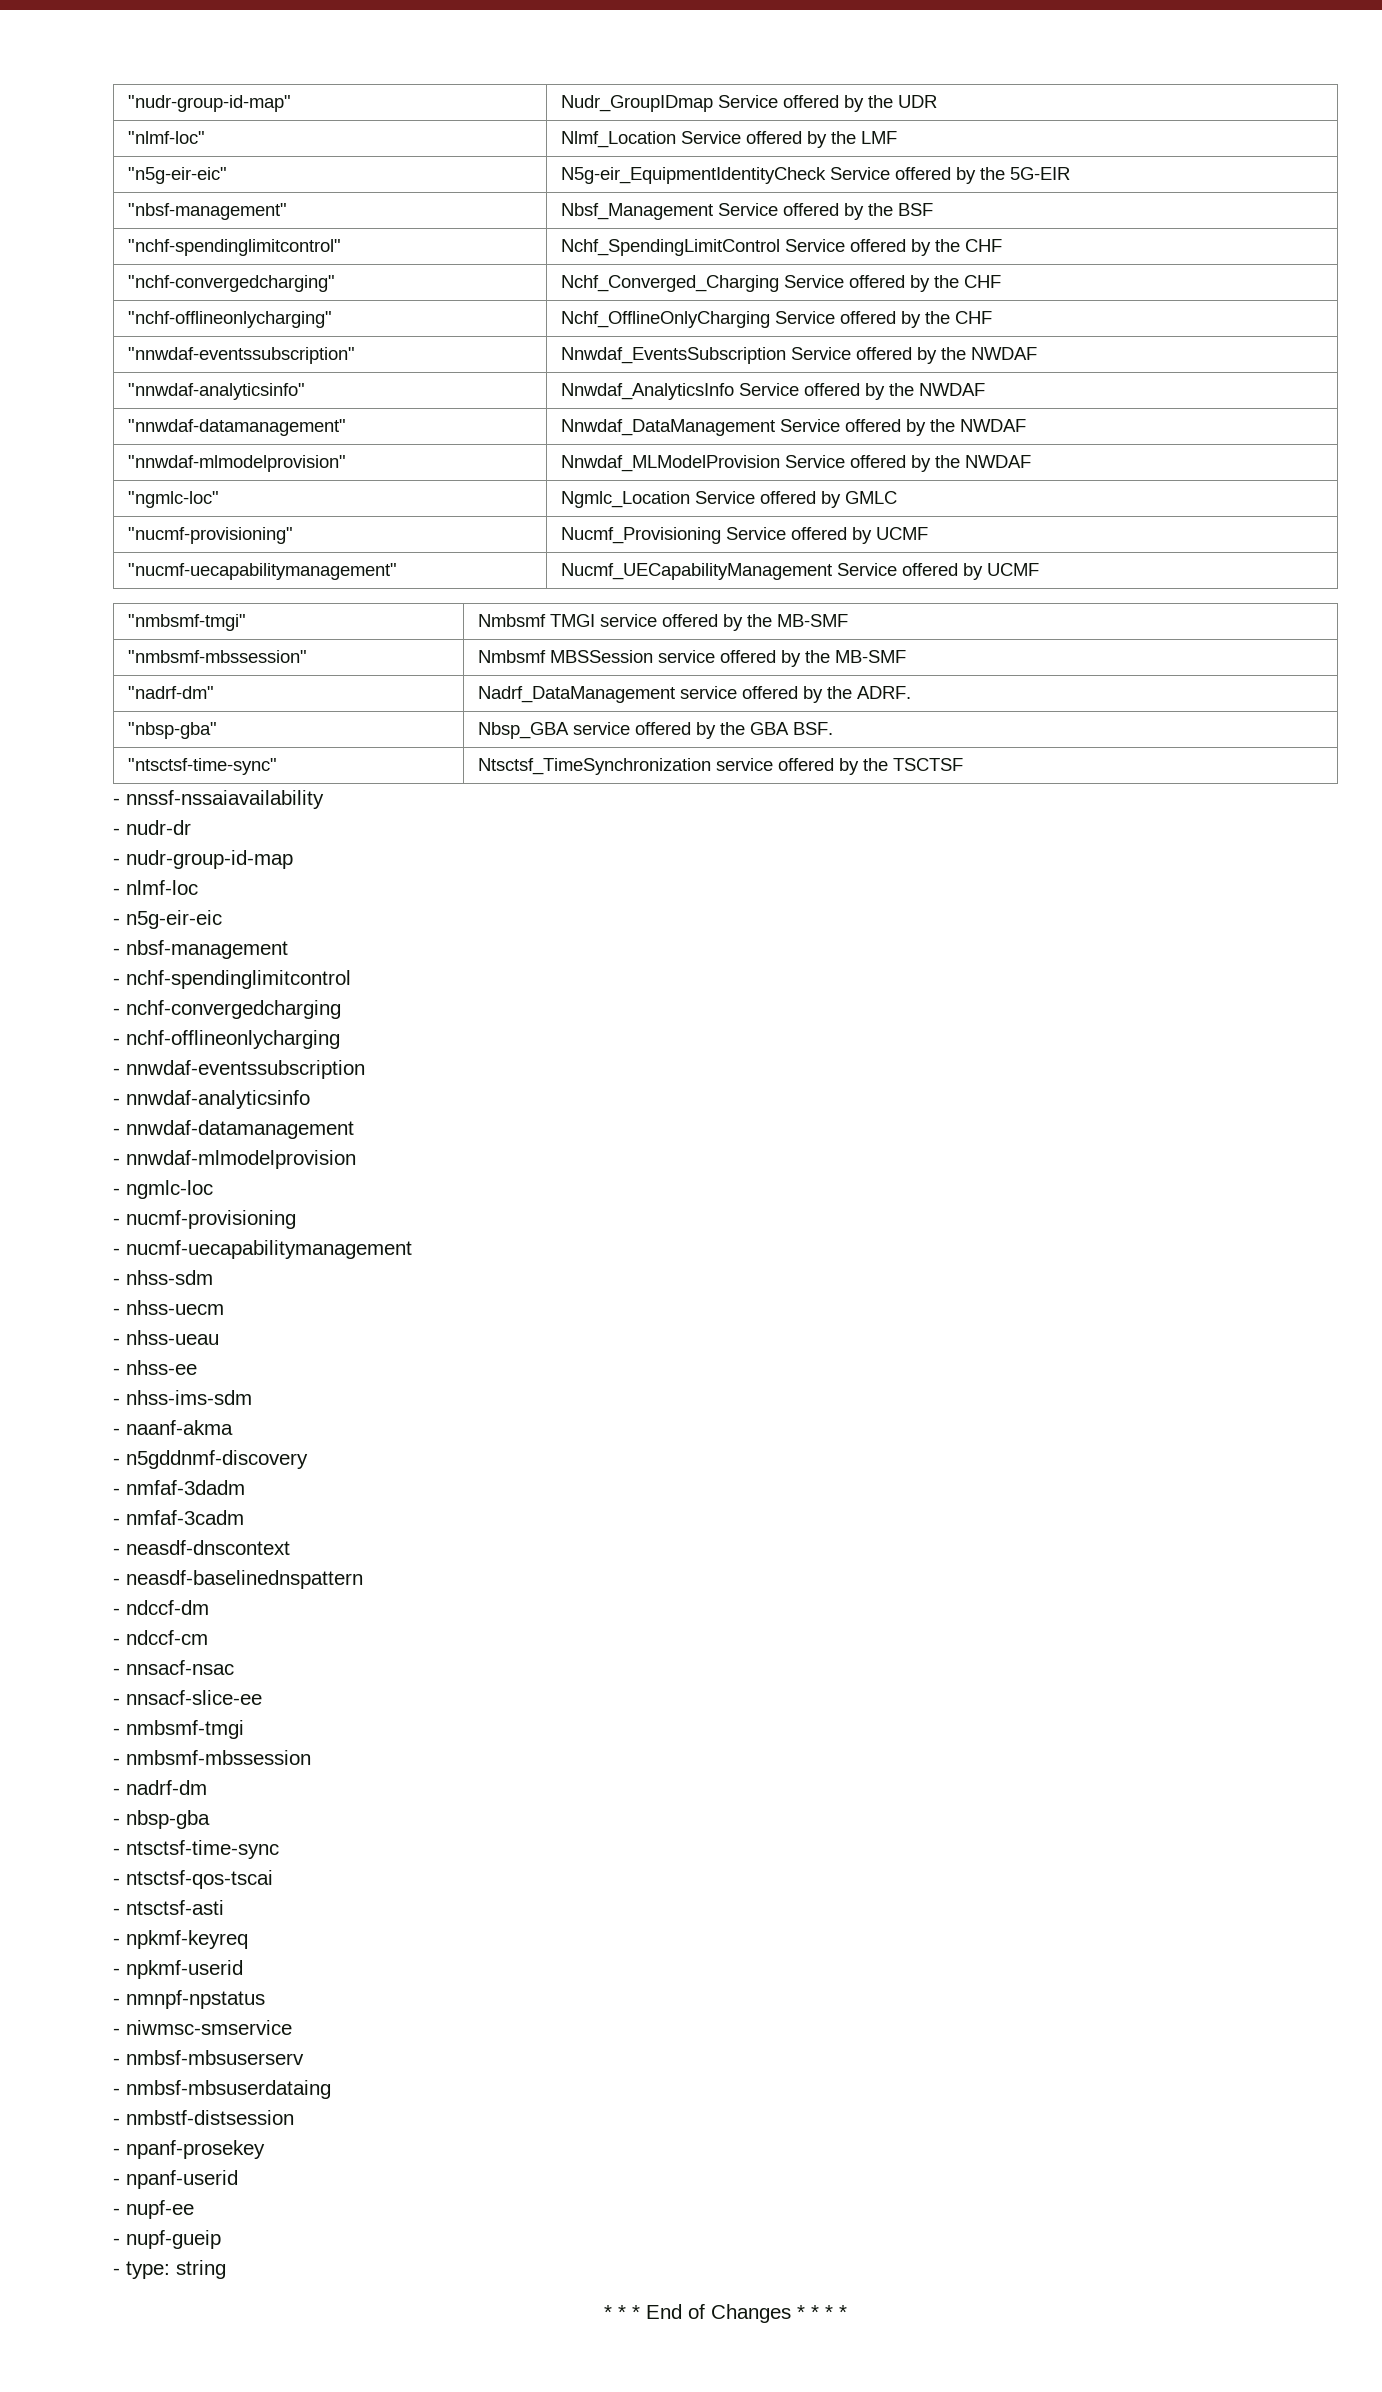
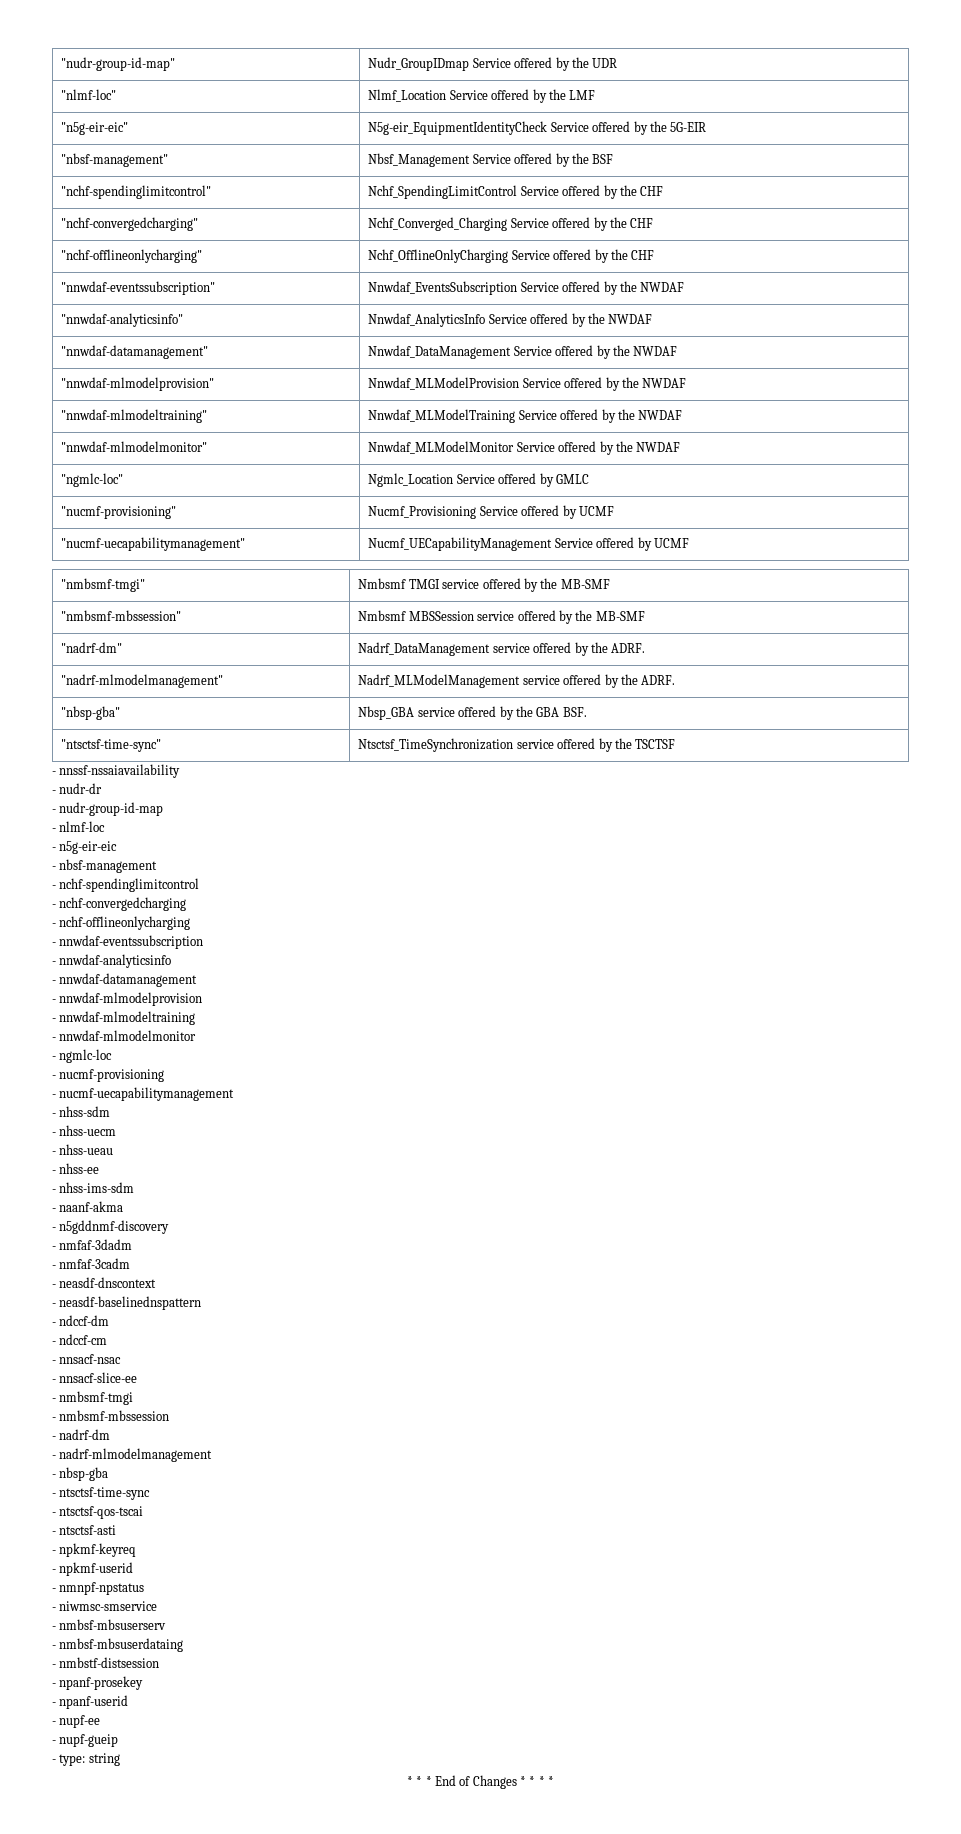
+ "nnwdaf-mlmodeltraining" | Nnwdaf_MLModelTraining Service offered by the NWDAF
+ "nnwdaf-mlmodelmonitor" | Nnwdaf_MLModelMonitor Service offered by the NWDAF
+ "nadrf-mlmodelmanagement" | Nadrf_MLModelManagement service offered by the ADRF.
+ - nnwdaf-mlmodeltraining
+ - nnwdaf-mlmodelmonitor
+ - nadrf-mlmodelmanagement

